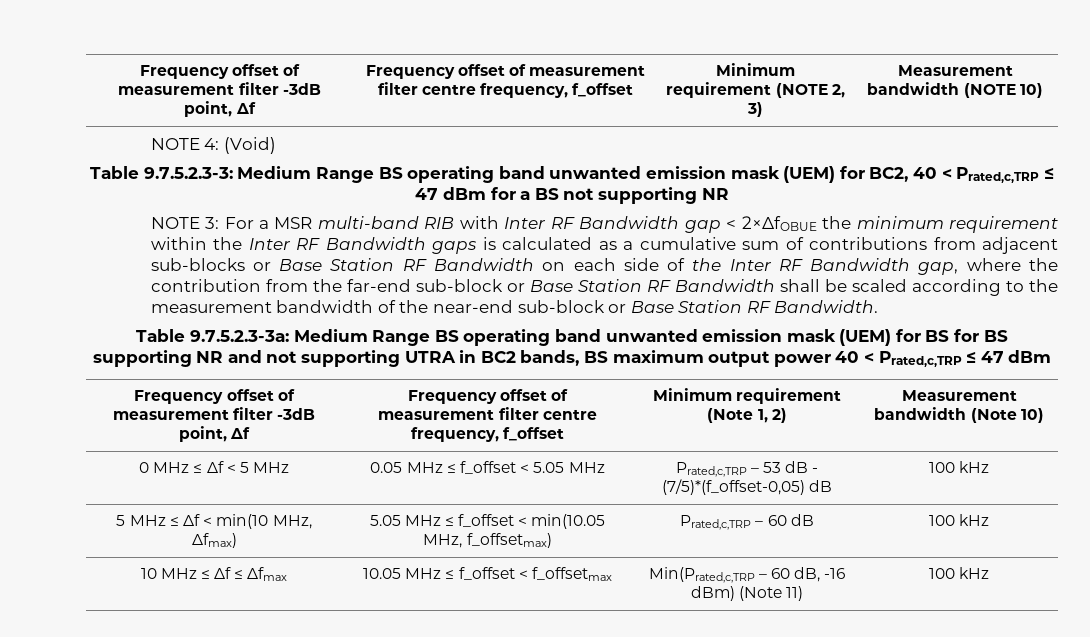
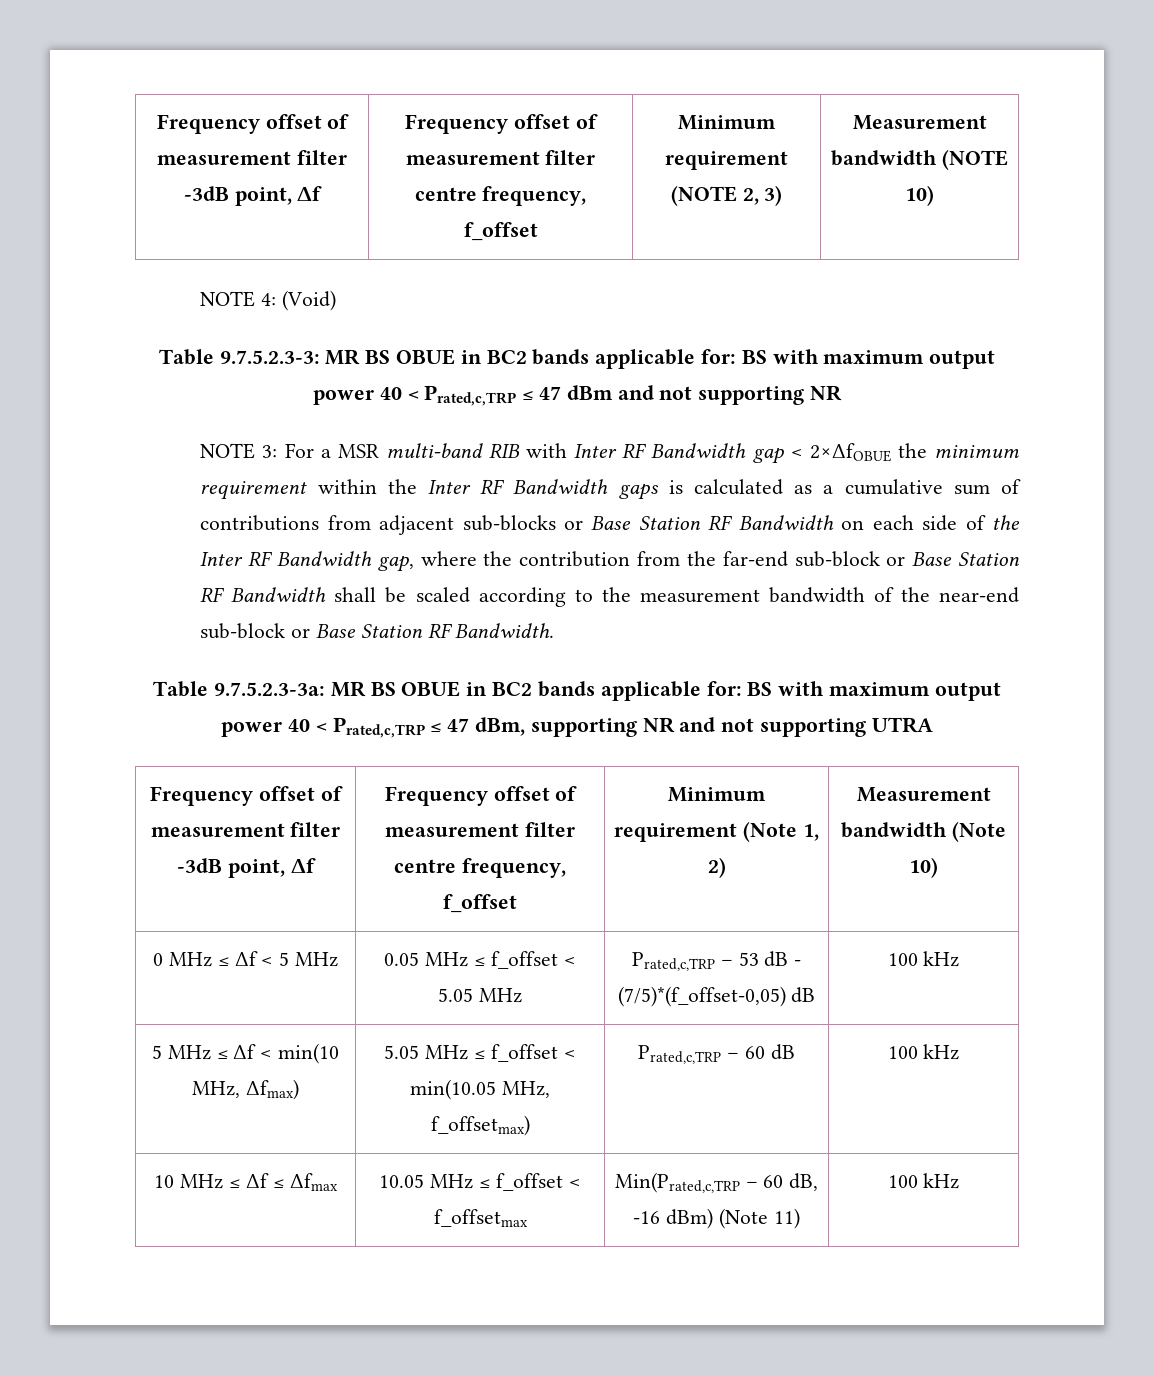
- Table 9.7.5.2.3-3: Medium Range BS operating band unwanted emission mask (UEM) for BC2, 40 < Prated,c,TRP ≤ 47 dBm for a BS not supporting NR
+ Table 9.7.5.2.3-3: MR BS OBUE in BC2 bands applicable for: BS with maximum output power 40 < Prated,c,TRP ≤ 47 dBm and not supporting NR
- Table 9.7.5.2.3-3a: Medium Range BS operating band unwanted emission mask (UEM) for BS for BS supporting NR and not supporting UTRA in BC2 bands, BS maximum output power 40 < Prated,c,TRP ≤ 47 dBm
+ Table 9.7.5.2.3-3a: MR BS OBUE in BC2 bands applicable for: BS with maximum output power 40 < Prated,c,TRP ≤ 47 dBm, supporting NR and not supporting UTRA

